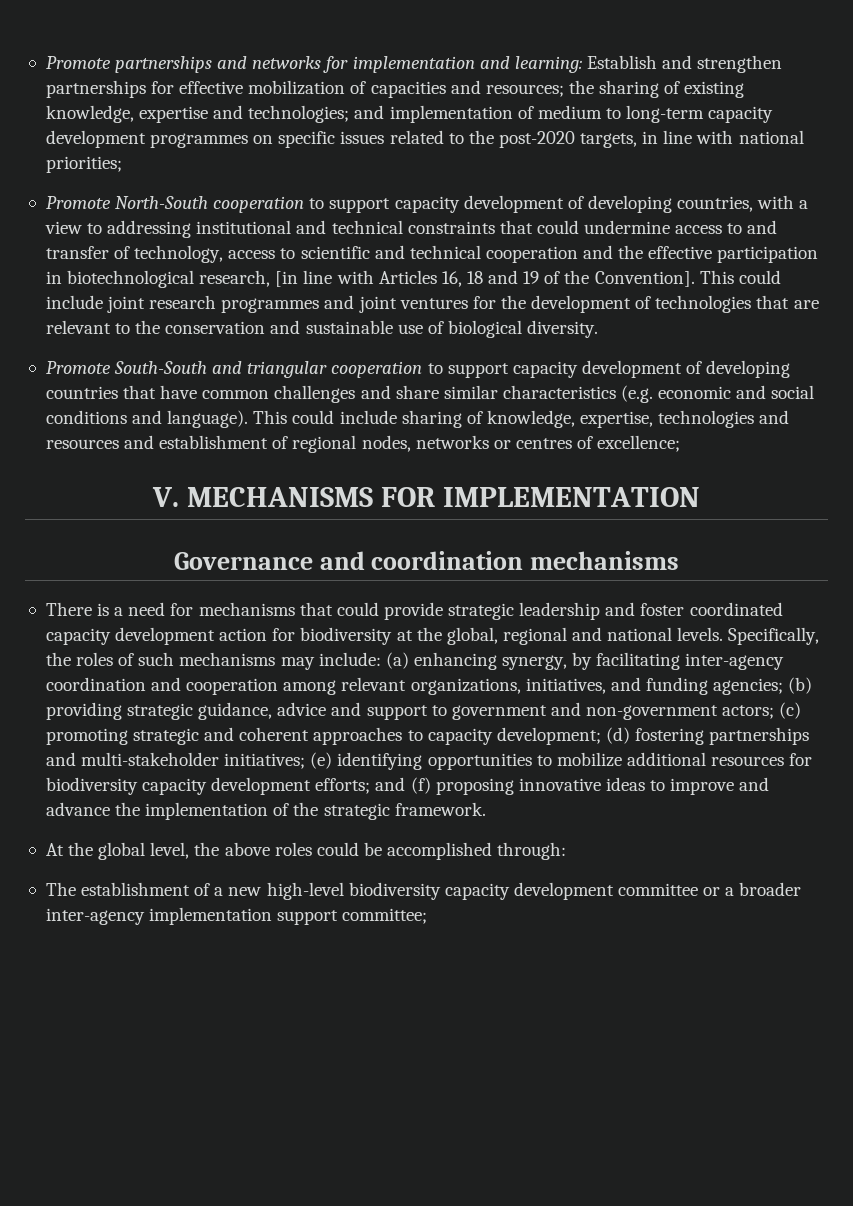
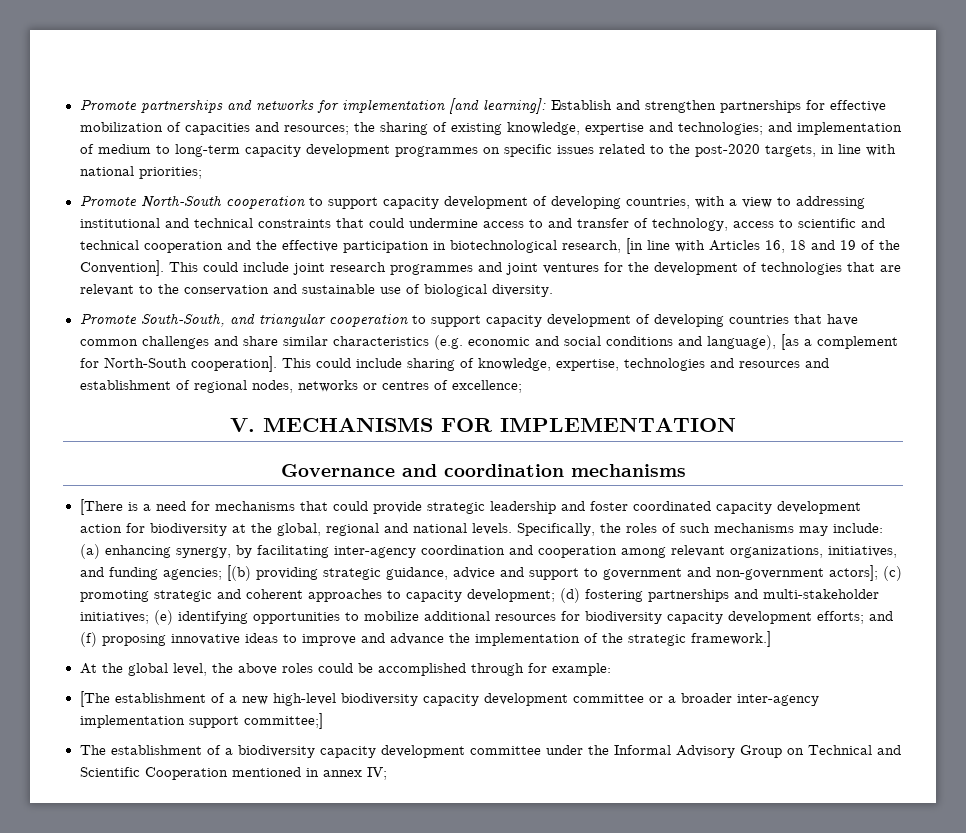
- Promote partnerships and networks for implementation and learning: Establish and strengthen partnerships for effective mobilization of capacities and resources; the sharing of existing knowledge, expertise and technologies; and implementation of medium to long-term capacity development programmes on specific issues related to the post-2020 targets, in line with national priorities;
+ Promote partnerships and networks for implementation [and learning]: Establish and strengthen partnerships for effective mobilization of capacities and resources; the sharing of existing knowledge, expertise and technologies; and implementation of medium to long-term capacity development programmes on specific issues related to the post-2020 targets, in line with national priorities;
- Promote South-South and triangular cooperation to support capacity development of developing countries that have common challenges and share similar characteristics (e.g. economic and social conditions and language).
+ Promote South-South, and triangular cooperation to support capacity development of developing countries that have common challenges and share similar characteristics (e.g. economic and social conditions and language), [as a complement for North-South cooperation].
- There is a need for mechanisms that could provide strategic leadership and foster coordinated capacity development action for biodiversity at the global, regional and national levels.
+ [There is a need for mechanisms that could provide strategic leadership and foster coordinated capacity development action for biodiversity at the global, regional and national levels.
- (b) providing strategic guidance, advice and support to government and non-government actors;
+ [(b) providing strategic guidance, advice and support to government and non-government actors];
- and (f) proposing innovative ideas to improve and advance the implementation of the strategic framework.
+ and (f) proposing innovative ideas to improve and advance the implementation of the strategic framework.]
- At the global level, the above roles could be accomplished through:
- The establishment of a new high-level biodiversity capacity development committee or a broader inter-agency implementation support committee;
+ At the global level, the above roles could be accomplished through for example:
+ [The establishment of a new high-level biodiversity capacity development committee or a broader inter-agency implementation support committee;]
+ The establishment of a biodiversity capacity development committee under the Informal Advisory Group on Technical and Scientific Cooperation mentioned in annex IV;

